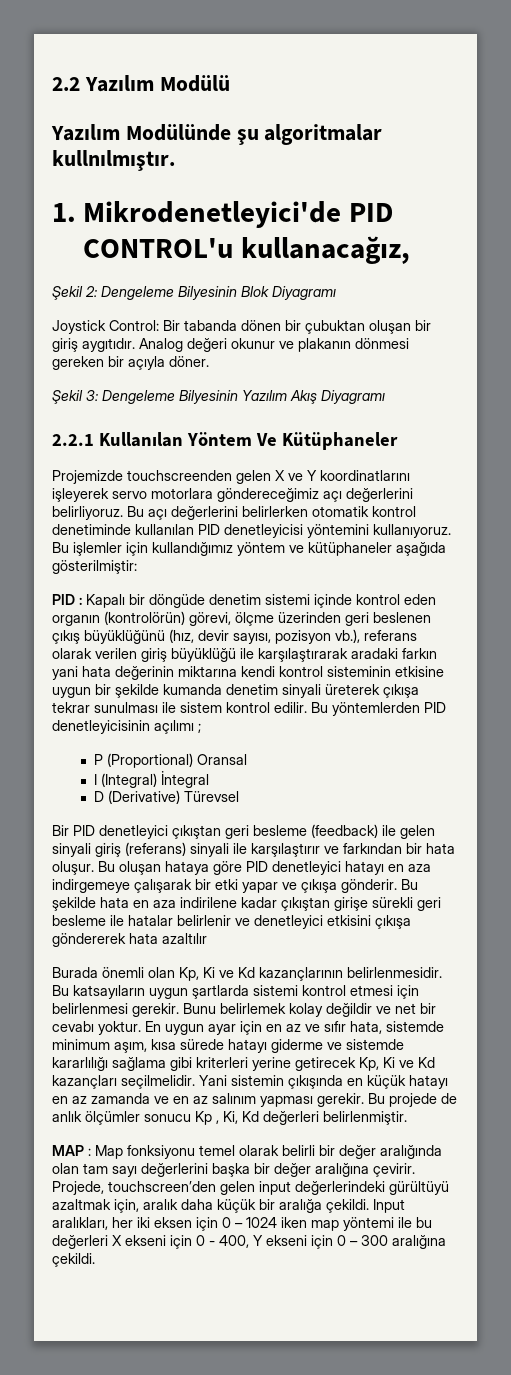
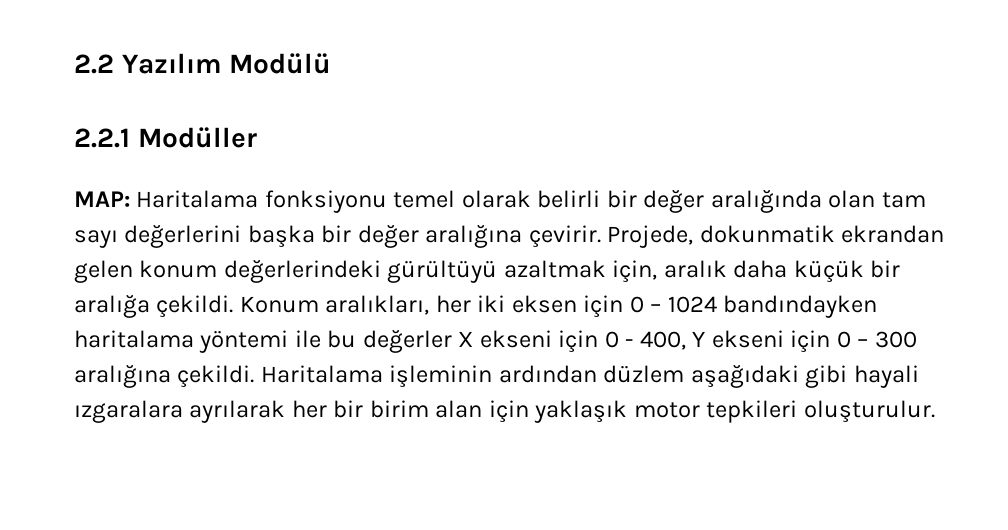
- Yazılım Modülünde şu algoritmalar kullnılmıştır.
- 1. Mikrodenetleyici'de PID CONTROL'u kullanacağız,
- Şekil 2: Dengeleme Bilyesinin Blok Diyagramı
- Joystick Control: Bir tabanda dönen bir çubuktan oluşan bir giriş aygıtıdır. Analog değeri okunur ve plakanın dönmesi gereken bir açıyla döner.
- Şekil 3: Dengeleme Bilyesinin Yazılım Akış Diyagramı
- 2.2.1 Kullanılan Yöntem Ve Kütüphaneler
- Projemizde touchscreenden gelen X ve Y koordinatlarını işleyerek servo motorlara göndereceğimiz açı değerlerini belirliyoruz. Bu açı değerlerini belirlerken otomatik kontrol denetiminde kullanılan PID denetleyicisi yöntemini kullanıyoruz. Bu işlemler için kullandığımız yöntem ve kütüphaneler aşağıda gösterilmiştir:
- PID : Kapalı bir döngüde denetim sistemi içinde kontrol eden organın (kontrolörün) görevi, ölçme üzerinden geri beslenen çıkış büyüklüğünü (hız, devir sayısı, pozisyon vb.), referans olarak verilen giriş büyüklüğü ile karşılaştırarak aradaki farkın yani hata değerinin miktarına kendi kontrol sisteminin etkisine uygun bir şekilde kumanda denetim sinyali üreterek çıkışa tekrar sunulması ile sistem kontrol edilir. Bu yöntemlerden PID denetleyicisinin açılımı ;
- P (Proportional) Oransal
- I (Integral) İntegral
- D (Derivative) Türevsel
- Bir PID denetleyici çıkıştan geri besleme (feedback) ile gelen sinyali giriş (referans) sinyali ile karşılaştırır ve farkından bir hata oluşur. Bu oluşan hataya göre PID denetleyici hatayı en aza indirgemeye çalışarak bir etki yapar ve çıkışa gönderir. Bu şekilde hata en aza indirilene kadar çıkıştan girişe sürekli geri besleme ile hatalar belirlenir ve denetleyici etkisini çıkışa göndererek hata azaltılır
- Burada önemli olan Kp, Ki ve Kd kazançlarının belirlenmesidir. Bu katsayıların uygun şartlarda sistemi kontrol etmesi için belirlenmesi gerekir. Bunu belirlemek kolay değildir ve net bir cevabı yoktur. En uygun ayar için en az ve sıfır hata, sistemde minimum aşım, kısa sürede hatayı giderme ve sistemde kararlılığı sağlama gibi kriterleri yerine getirecek Kp, Ki ve Kd kazançları seçilmelidir. Yani sistemin çıkışında en küçük hatayı en az zamanda ve en az salınım yapması gerekir. Bu projede de anlık ölçümler sonucu Kp , Ki, Kd değerleri belirlenmiştir.
- MAP : Map fonksiyonu temel olarak belirli bir değer aralığında olan tam sayı değerlerini başka bir değer aralığına çevirir.
+ 2.2.1 Modüller
+ MAP: Haritalama fonksiyonu temel olarak belirli bir değer aralığında olan tam sayı değerlerini başka bir değer aralığına çevirir.
- Projede, touchscreen’den gelen input değerlerindeki gürültüyü azaltmak için, aralık daha küçük bir aralığa çekildi.
+ Projede, dokunmatik ekrandan gelen konum değerlerindeki gürültüyü azaltmak için, aralık daha küçük bir aralığa çekildi.
- Input aralıkları, her iki eksen için 0 – 1024 iken map yöntemi ile bu değerleri X ekseni için 0 - 400, Y ekseni için 0 – 300 aralığına çekildi.
+ Konum aralıkları, her iki eksen için 0 – 1024 bandındayken haritalama yöntemi ile bu değerler X ekseni için 0 - 400, Y ekseni için 0 – 300 aralığına çekildi.
+ Haritalama işleminin ardından düzlem aşağıdaki gibi hayali ızgaralara ayrılarak her bir birim alan için yaklaşık motor tepkileri oluşturulur.

